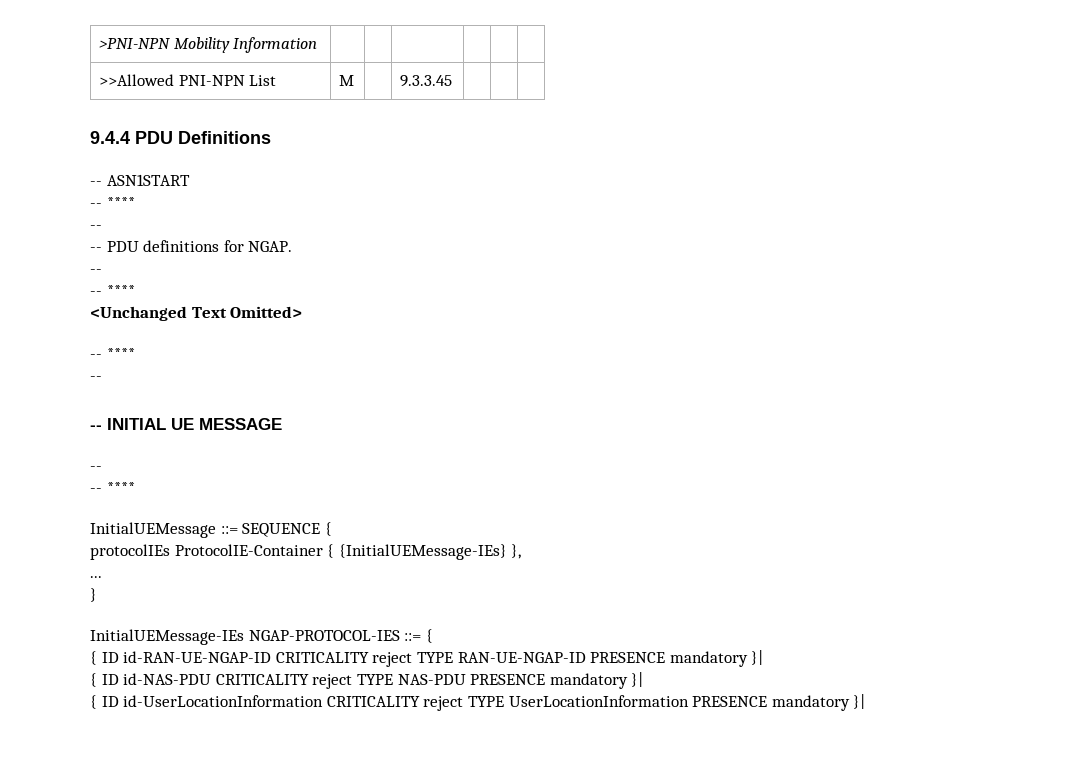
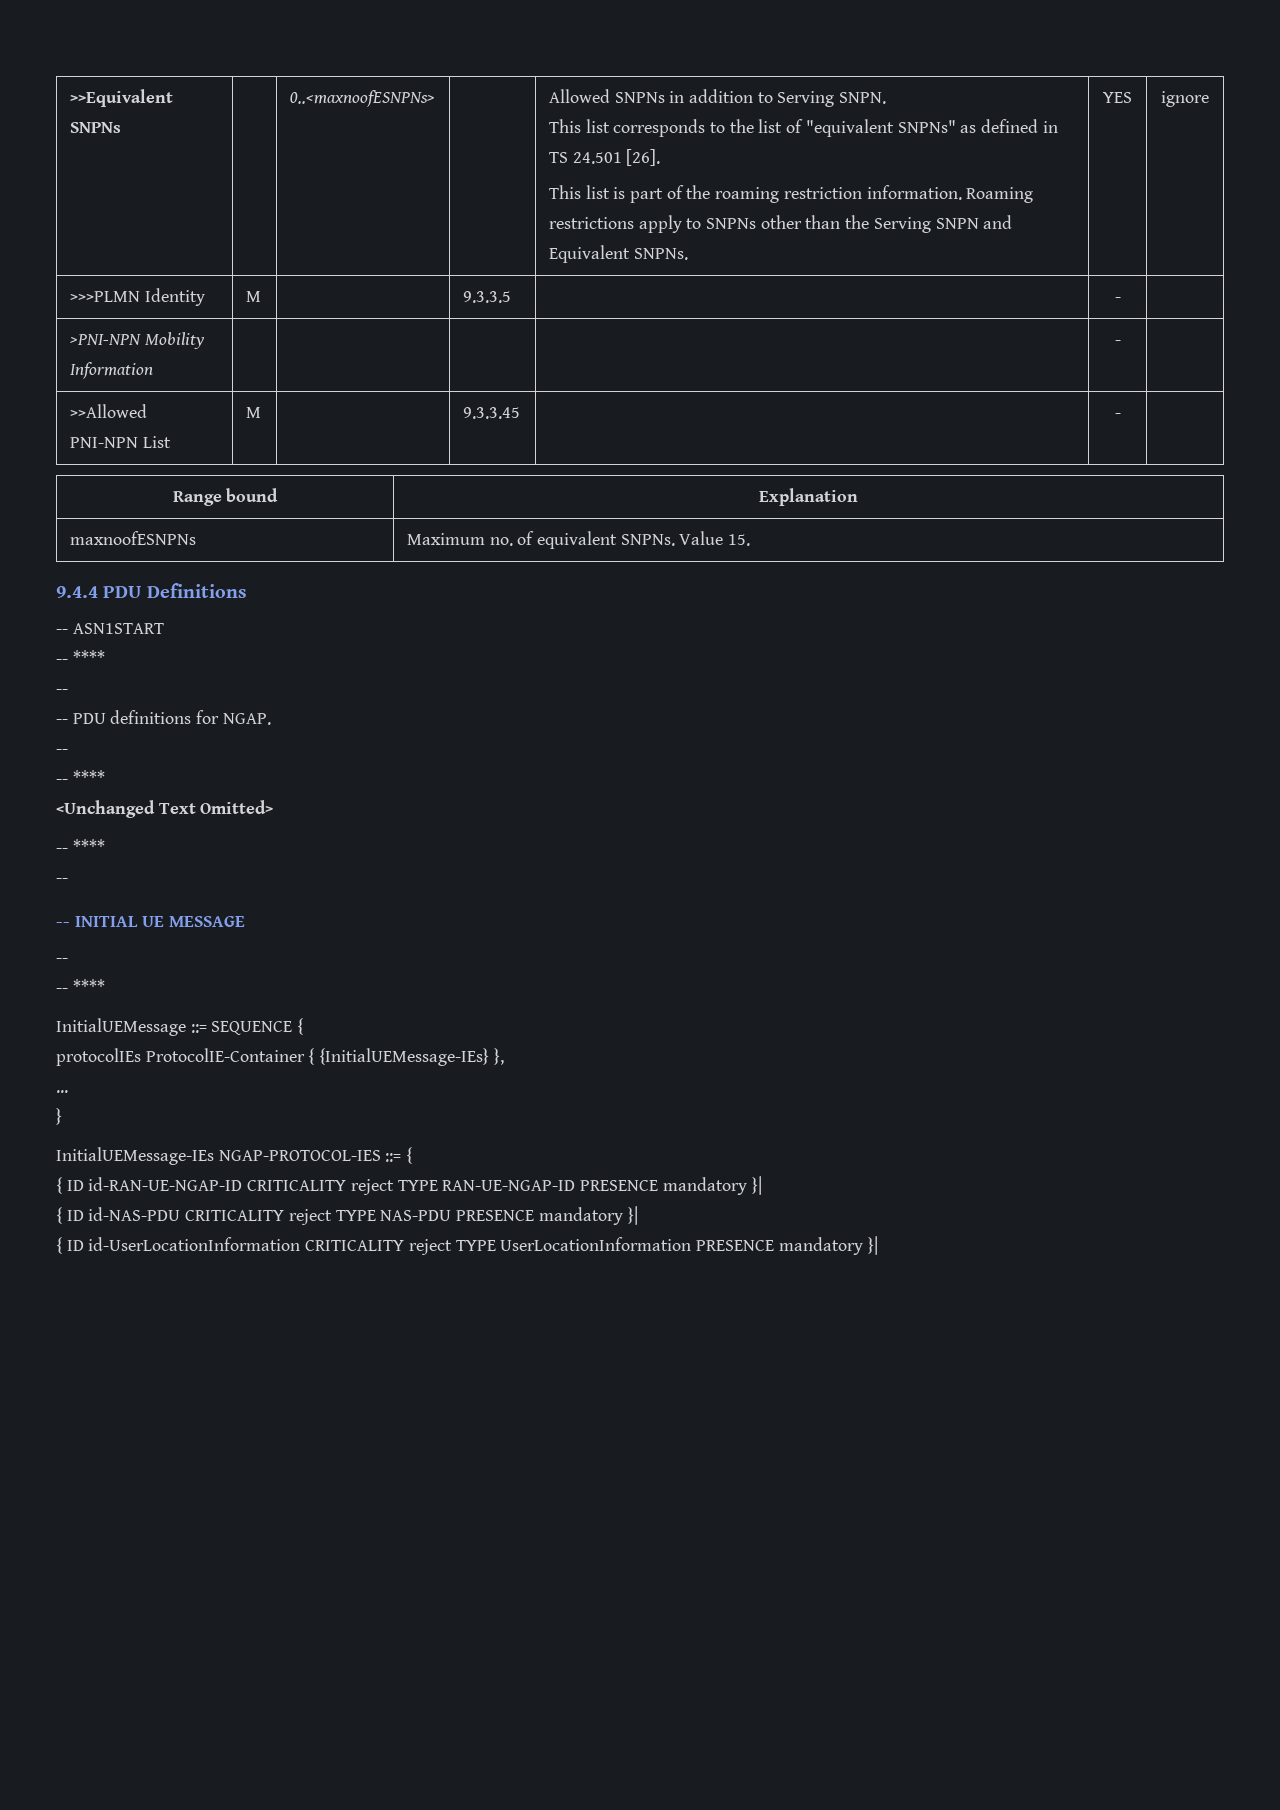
+ >>Equivalent SNPNs | | 0..<maxnoofESNPNs> | | Allowed SNPNs in addition to Serving SNPN.
+ This list corresponds to the list of "equivalent SNPNs" as defined in TS 24.501 [26].
+ This list is part of the roaming restriction information. Roaming restrictions apply to SNPNs other than the Serving SNPN and Equivalent SNPNs. | YES | ignore
+ >>>PLMN Identity | M | | 9.3.3.5 | | - |
- >PNI-NPN Mobility Information
+ >PNI-NPN Mobility Information | | | | | - |
- >>Allowed PNI-NPN List | M | | 9.3.3.45 | | |
+ >>Allowed PNI-NPN List | M | | 9.3.3.45 | | - |
+ Range bound | Explanation
+ maxnoofESNPNs | Maximum no. of equivalent SNPNs. Value 15.

